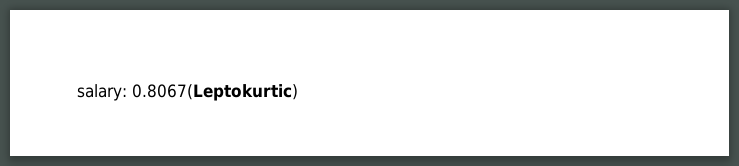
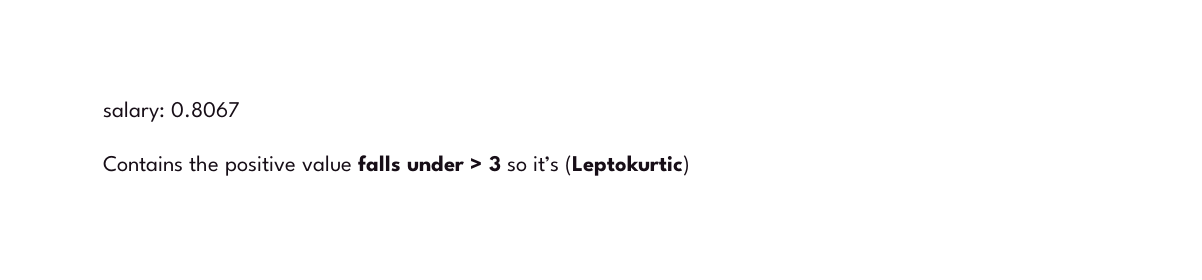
- salary: 0.8067(Leptokurtic)
+ salary: 0.8067
+ Contains the positive value falls under > 3 so it’s (Leptokurtic)

